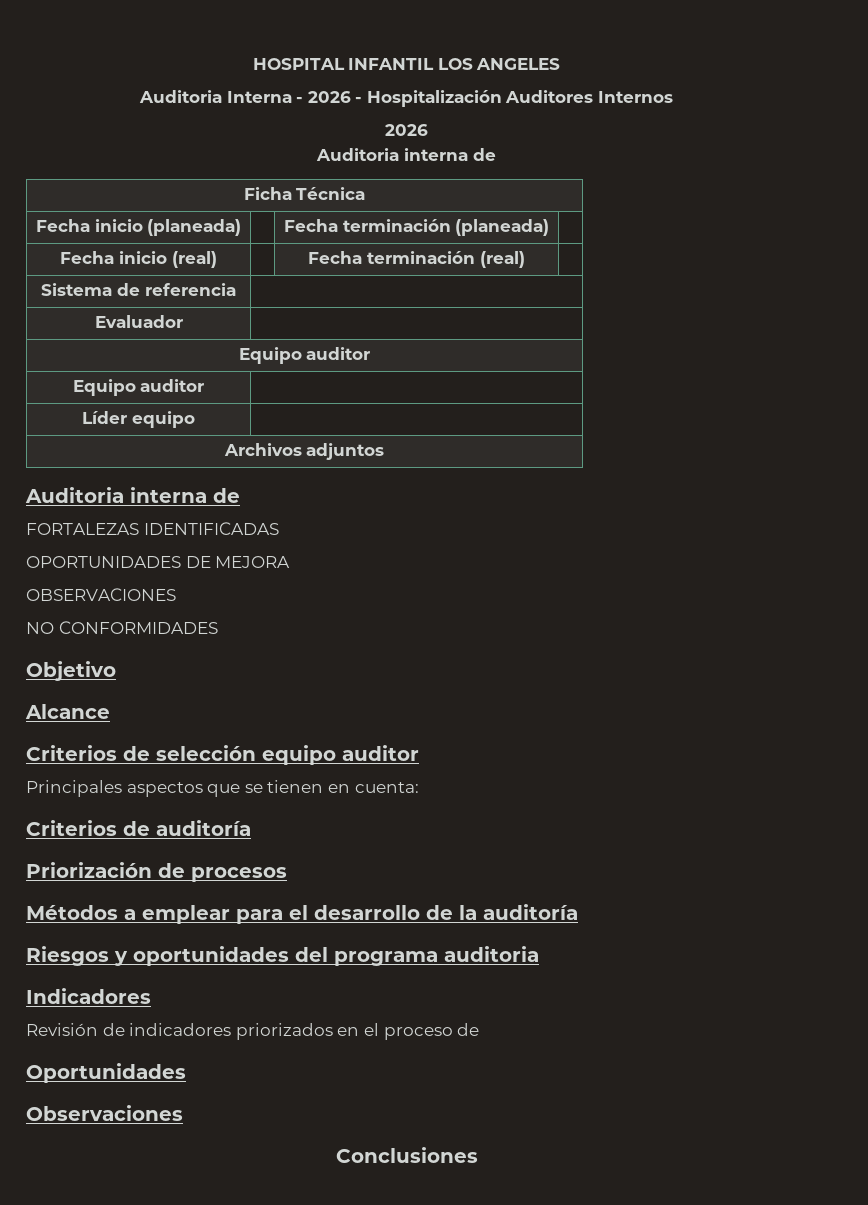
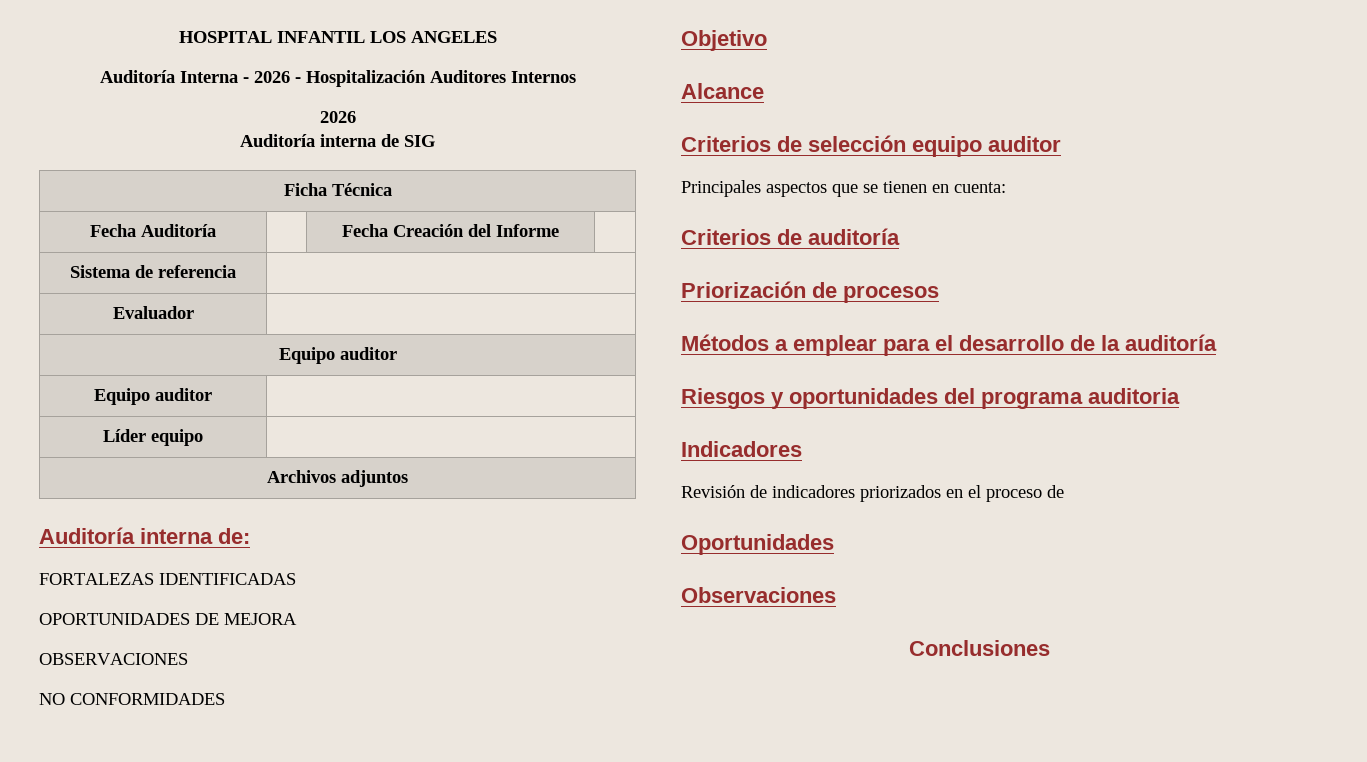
- Auditoria Interna - 2026 - Hospitalización Auditores Internos
+ Auditoría Interna - 2026 - Hospitalización Auditores Internos
  2026
- Auditoria interna de
+ Auditoría interna de SIG
- Fecha inicio (planeada) | | Fecha terminación (planeada) |
- Fecha inicio (real) | | Fecha terminación (real) |
+ Fecha Auditoría | | Fecha Creación del Informe |
  Archivos adjuntos
- Auditoria interna de
+ Auditoría interna de:

